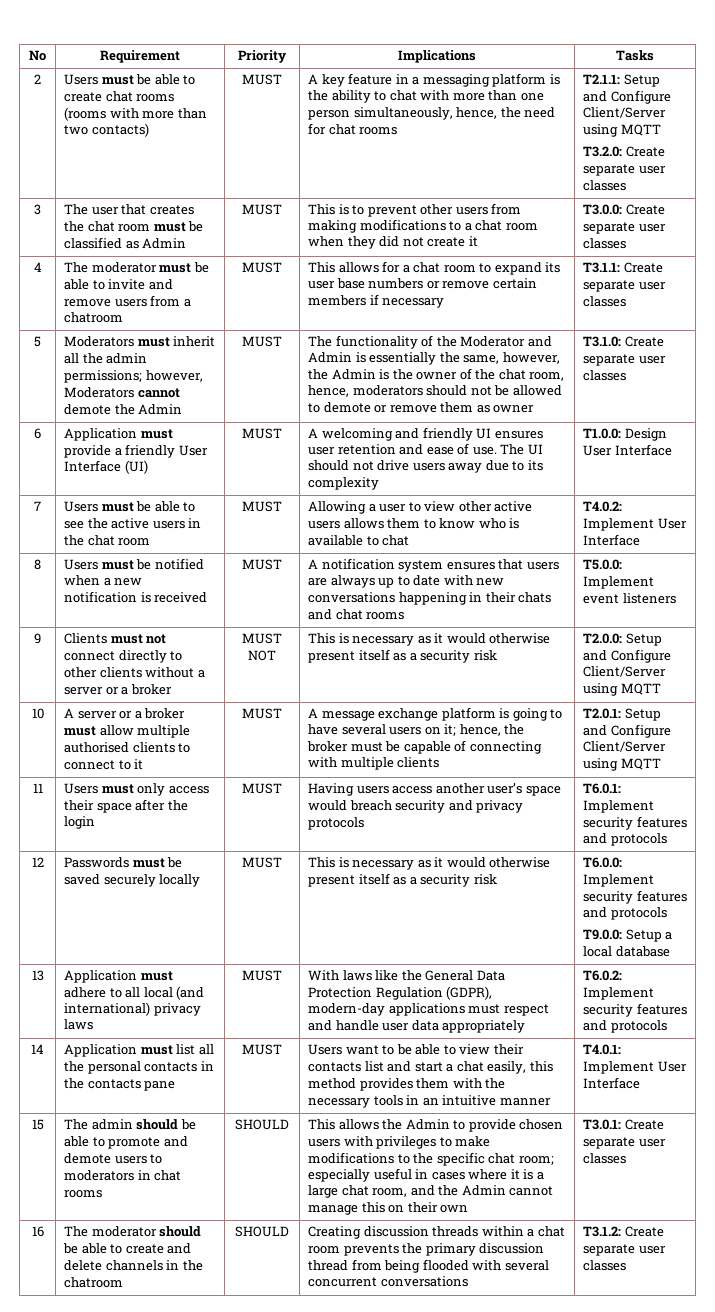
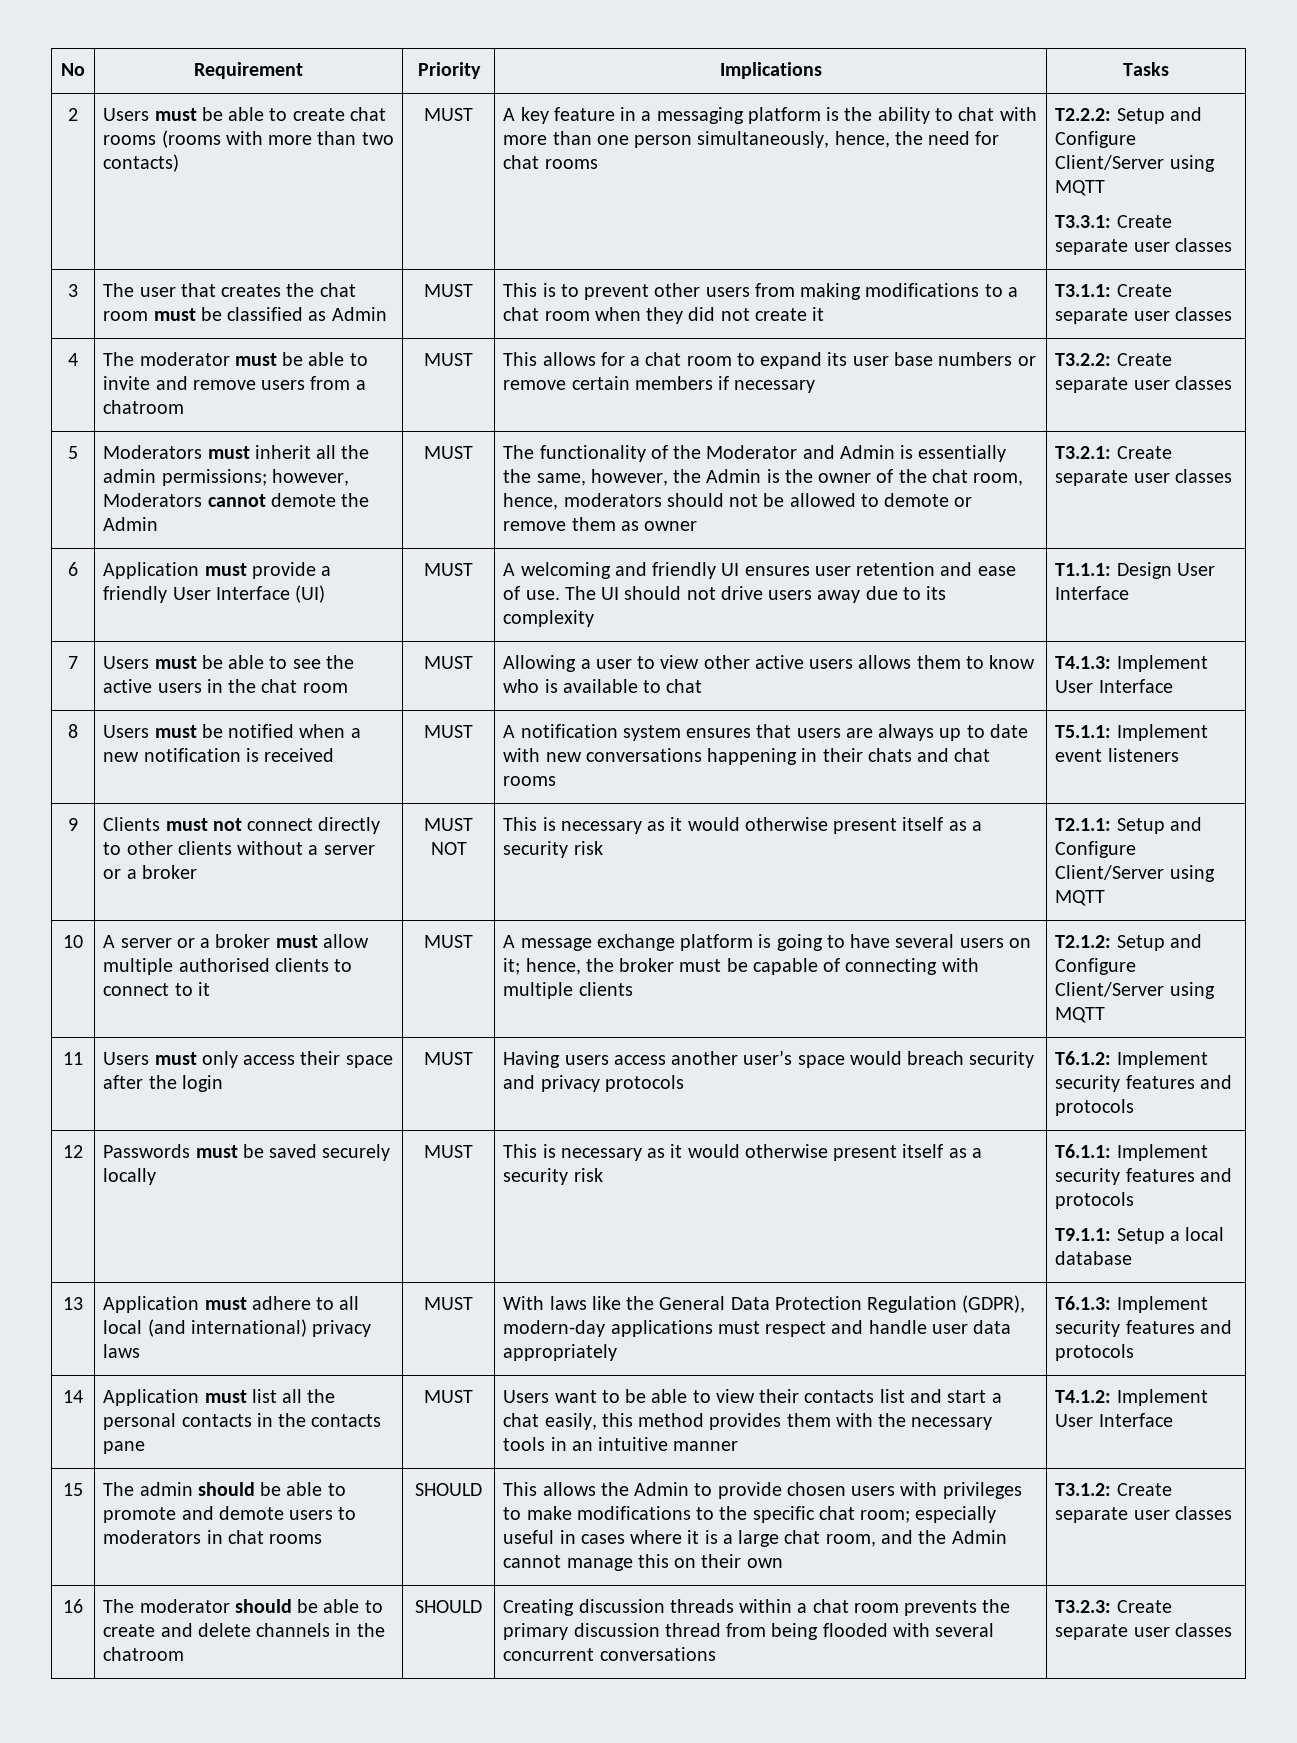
- T2.1.1: Setup and Configure Client/Server using MQTT
- T3.2.0: Create separate user classes
+ T2.2.2: Setup and Configure Client/Server using MQTT
+ T3.3.1: Create separate user classes
- 3 | The user that creates the chat room must be classified as Admin | MUST | This is to prevent other users from making modifications to a chat room when they did not create it | T3.0.0: Create separate user classes
+ 3 | The user that creates the chat room must be classified as Admin | MUST | This is to prevent other users from making modifications to a chat room when they did not create it | T3.1.1: Create separate user classes
- 4 | The moderator must be able to invite and remove users from a chatroom | MUST | This allows for a chat room to expand its user base numbers or remove certain members if necessary | T3.1.1: Create separate user classes
+ 4 | The moderator must be able to invite and remove users from a chatroom | MUST | This allows for a chat room to expand its user base numbers or remove certain members if necessary | T3.2.2: Create separate user classes
- T3.1.0: Create separate user classes
+ T3.2.1: Create separate user classes
- 6 | Application must provide a friendly User Interface (UI) | MUST | A welcoming and friendly UI ensures user retention and ease of use. The UI should not drive users away due to its complexity | T1.0.0: Design User Interface
+ 6 | Application must provide a friendly User Interface (UI) | MUST | A welcoming and friendly UI ensures user retention and ease of use. The UI should not drive users away due to its complexity | T1.1.1: Design User Interface
- 7 | Users must be able to see the active users in the chat room | MUST | Allowing a user to view other active users allows them to know who is available to chat | T4.0.2: Implement User Interface
+ 7 | Users must be able to see the active users in the chat room | MUST | Allowing a user to view other active users allows them to know who is available to chat | T4.1.3: Implement User Interface
- 8 | Users must be notified when a new notification is received | MUST | A notification system ensures that users are always up to date with new conversations happening in their chats and chat rooms | T5.0.0: Implement event listeners
+ 8 | Users must be notified when a new notification is received | MUST | A notification system ensures that users are always up to date with new conversations happening in their chats and chat rooms | T5.1.1: Implement event listeners
- 9 | Clients must not connect directly to other clients without a server or a broker | MUST NOT | This is necessary as it would otherwise present itself as a security risk | T2.0.0: Setup and Configure Client/Server using MQTT
+ 9 | Clients must not connect directly to other clients without a server or a broker | MUST NOT | This is necessary as it would otherwise present itself as a security risk | T2.1.1: Setup and Configure Client/Server using MQTT
- T2.0.1: Setup and Configure Client/Server using MQTT
+ T2.1.2: Setup and Configure Client/Server using MQTT
- 11 | Users must only access their space after the login | MUST | Having users access another user’s space would breach security and privacy protocols | T6.0.1: Implement security features and protocols
+ 11 | Users must only access their space after the login | MUST | Having users access another user’s space would breach security and privacy protocols | T6.1.2: Implement security features and protocols
- 12 | Passwords must be saved securely locally | MUST | This is necessary as it would otherwise present itself as a security risk | T6.0.0: Implement security features and protocols
- T9.0.0: Setup a local database
+ 12 | Passwords must be saved securely locally | MUST | This is necessary as it would otherwise present itself as a security risk | T6.1.1: Implement security features and protocols
+ T9.1.1: Setup a local database
- 13 | Application must adhere to all local (and international) privacy laws | MUST | With laws like the General Data Protection Regulation (GDPR), modern-day applications must respect and handle user data appropriately | T6.0.2: Implement security features and protocols
+ 13 | Application must adhere to all local (and international) privacy laws | MUST | With laws like the General Data Protection Regulation (GDPR), modern-day applications must respect and handle user data appropriately | T6.1.3: Implement security features and protocols
- T4.0.1: Implement User Interface
+ T4.1.2: Implement User Interface
- T3.0.1: Create separate user classes
+ T3.1.2: Create separate user classes
- 16 | The moderator should be able to create and delete channels in the chatroom | SHOULD | Creating discussion threads within a chat room prevents the primary discussion thread from being flooded with several concurrent conversations | T3.1.2: Create separate user classes
+ 16 | The moderator should be able to create and delete channels in the chatroom | SHOULD | Creating discussion threads within a chat room prevents the primary discussion thread from being flooded with several concurrent conversations | T3.2.3: Create separate user classes

